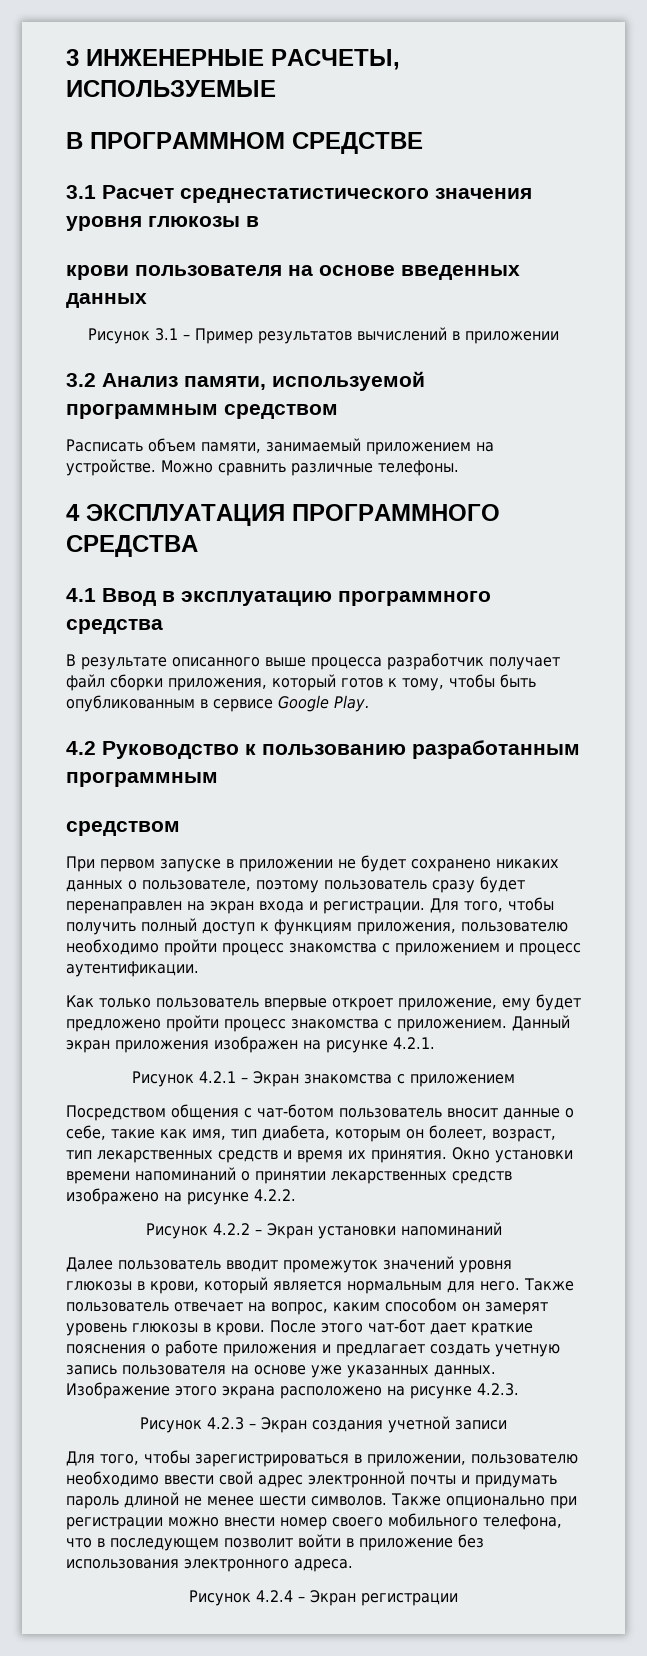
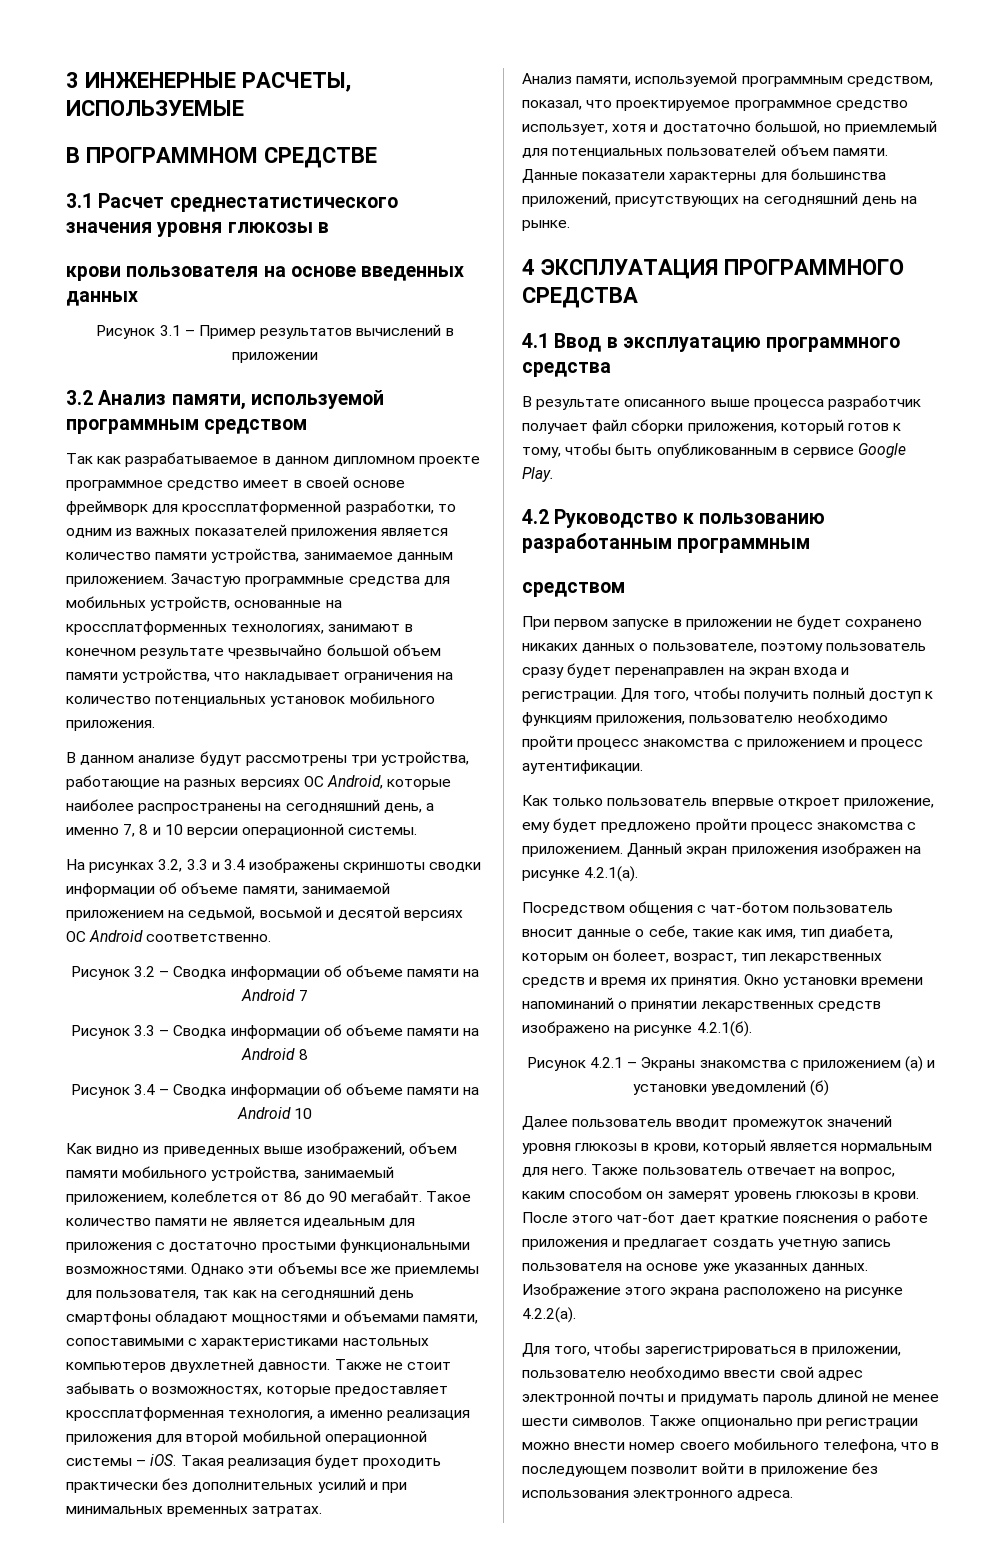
- Расписать объем памяти, занимаемый приложением на устройстве. Можно сравнить различные телефоны.
+ Так как разрабатываемое в данном дипломном проекте программное средство имеет в своей основе фреймворк для кроссплатформенной разработки, то одним из важных показателей приложения является количество памяти устройства, занимаемое данным приложением. Зачастую программные средства для мобильных устройств, основанные на кроссплатформенных технологиях, занимают в конечном результате чрезвычайно большой объем памяти устройства, что накладывает ограничения на количество потенциальных установок мобильного приложения.
+ В данном анализе будут рассмотрены три устройства, работающие на разных версиях ОС Android, которые наиболее распространены на сегодняшний день, а именно 7, 8 и 10 версии операционной системы.
+ На рисунках 3.2, 3.3 и 3.4 изображены скриншоты сводки информации об объеме памяти, занимаемой приложением на седьмой, восьмой и десятой версиях ОС Android соответственно.
+ Рисунок 3.2 – Сводка информации об объеме памяти на Android 7
+ Рисунок 3.3 – Сводка информации об объеме памяти на Android 8
+ Рисунок 3.4 – Сводка информации об объеме памяти на Android 10
+ Как видно из приведенных выше изображений, объем памяти мобильного устройства, занимаемый приложением, колеблется от 86 до 90 мегабайт. Такое количество памяти не является идеальным для приложения с достаточно простыми функциональными возможностями. Однако эти объемы все же приемлемы для пользователя, так как на сегодняшний день смартфоны обладают мощностями и объемами памяти, сопоставимыми с характеристиками настольных компьютеров двухлетней давности. Также не стоит забывать о возможностях, которые предоставляет кроссплатформенная технология, а именно реализация приложения для второй мобильной операционной системы – iOS. Такая реализация будет проходить практически без дополнительных усилий и при минимальных временных затратах.
+ Анализ памяти, используемой программным средством, показал, что проектируемое программное средство использует, хотя и достаточно большой, но приемлемый для потенциальных пользователей объем памяти. Данные показатели характерны для большинства приложений, присутствующих на сегодняшний день на рынке.
- Данный экран приложения изображен на рисунке 4.2.1.
- Рисунок 4.2.1 – Экран знакомства с приложением
+ Данный экран приложения изображен на рисунке 4.2.1(а).
- Окно установки времени напоминаний о принятии лекарственных средств изображено на рисунке 4.2.2.
- Рисунок 4.2.2 – Экран установки напоминаний
+ Окно установки времени напоминаний о принятии лекарственных средств изображено на рисунке 4.2.1(б).
+ Рисунок 4.2.1 – Экраны знакомства с приложением (а) и установки уведомлений (б)
- Изображение этого экрана расположено на рисунке 4.2.3.
- Рисунок 4.2.3 – Экран создания учетной записи
+ Изображение этого экрана расположено на рисунке 4.2.2(а).
- Рисунок 4.2.4 – Экран регистрации

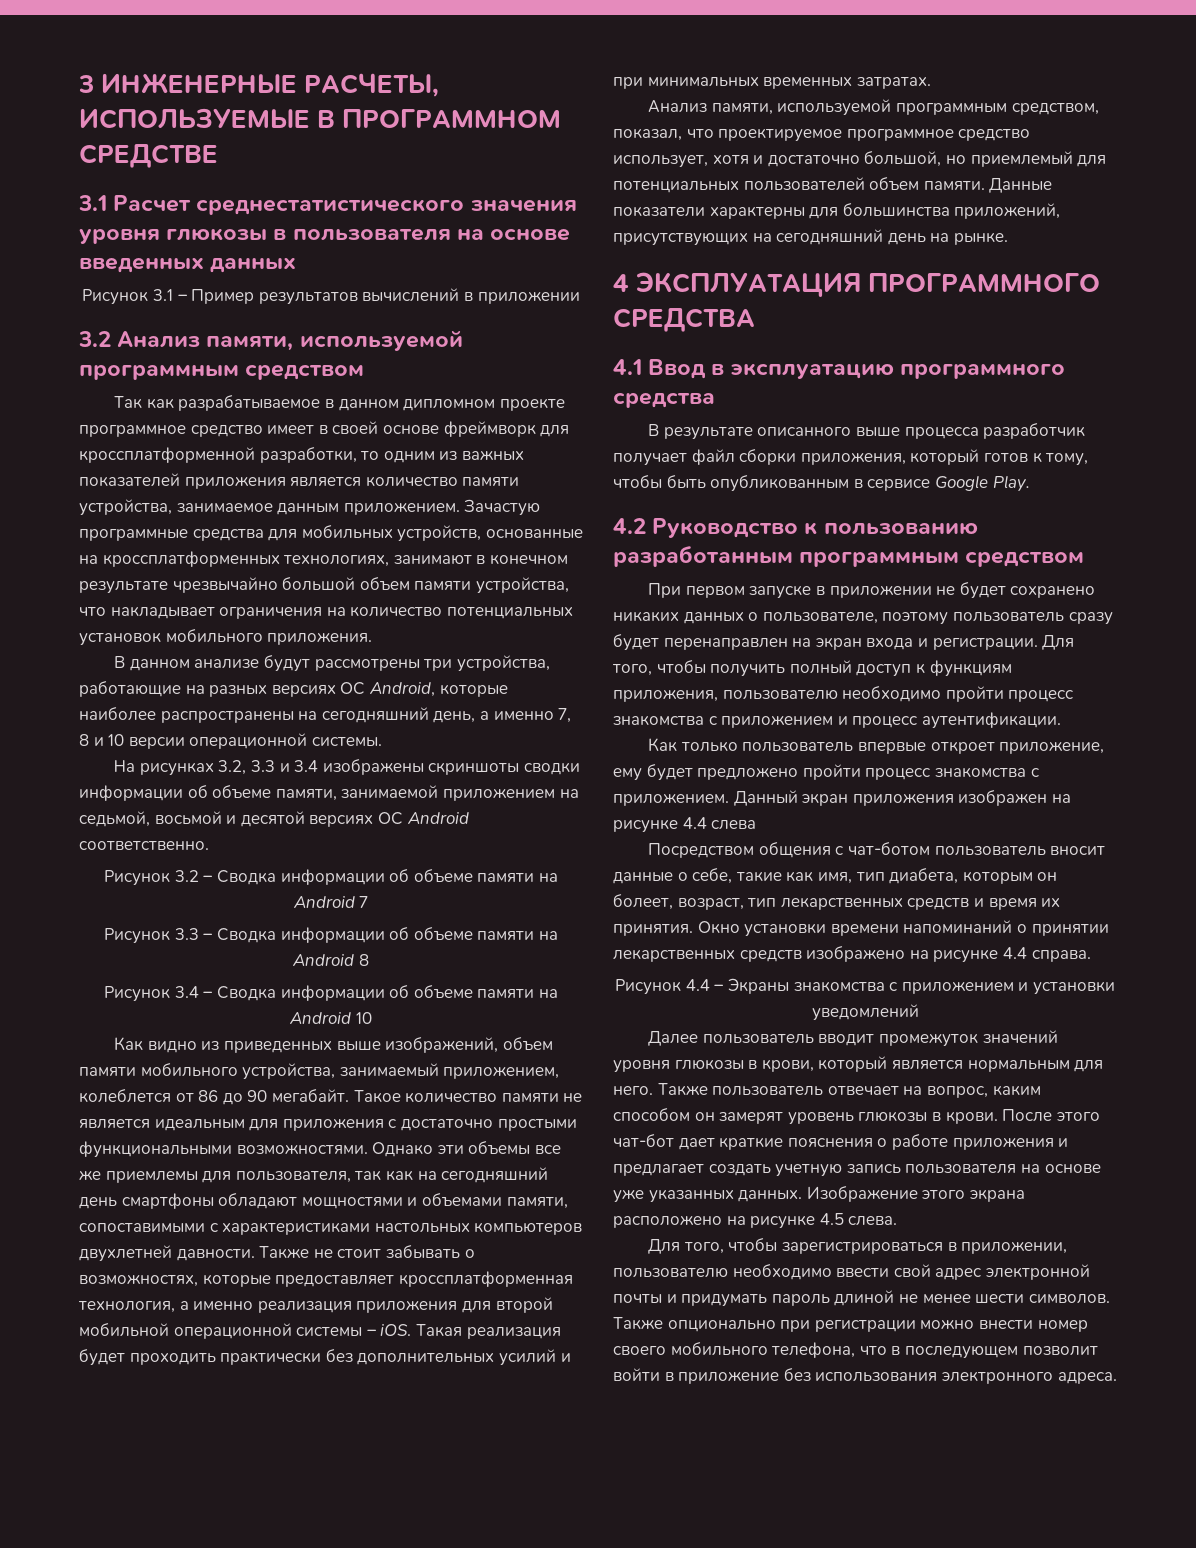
- 3 ИНЖЕНЕРНЫЕ РАСЧЕТЫ, ИСПОЛЬЗУЕМЫЕ
- В ПРОГРАММНОМ СРЕДСТВЕ
+ 3 ИНЖЕНЕРНЫЕ РАСЧЕТЫ, ИСПОЛЬЗУЕМЫЕ В ПРОГРАММНОМ СРЕДСТВЕ
- 3.1 Расчет среднестатистического значения уровня глюкозы в
- крови пользователя на основе введенных данных
+ 3.1 Расчет среднестатистического значения уровня глюкозы в пользователя на основе введенных данных
- 4.2 Руководство к пользованию разработанным программным
- средством
+ 4.2 Руководство к пользованию разработанным программным средством
- Данный экран приложения изображен на рисунке 4.2.1(а).
+ Данный экран приложения изображен на рисунке 4.4 слева
- Окно установки времени напоминаний о принятии лекарственных средств изображено на рисунке 4.2.1(б).
- Рисунок 4.2.1 – Экраны знакомства с приложением (а) и установки уведомлений (б)
+ Окно установки времени напоминаний о принятии лекарственных средств изображено на рисунке 4.4 справа.
+ Рисунок 4.4 – Экраны знакомства с приложением и установки уведомлений
- Изображение этого экрана расположено на рисунке 4.2.2(а).
+ Изображение этого экрана расположено на рисунке 4.5 слева.

